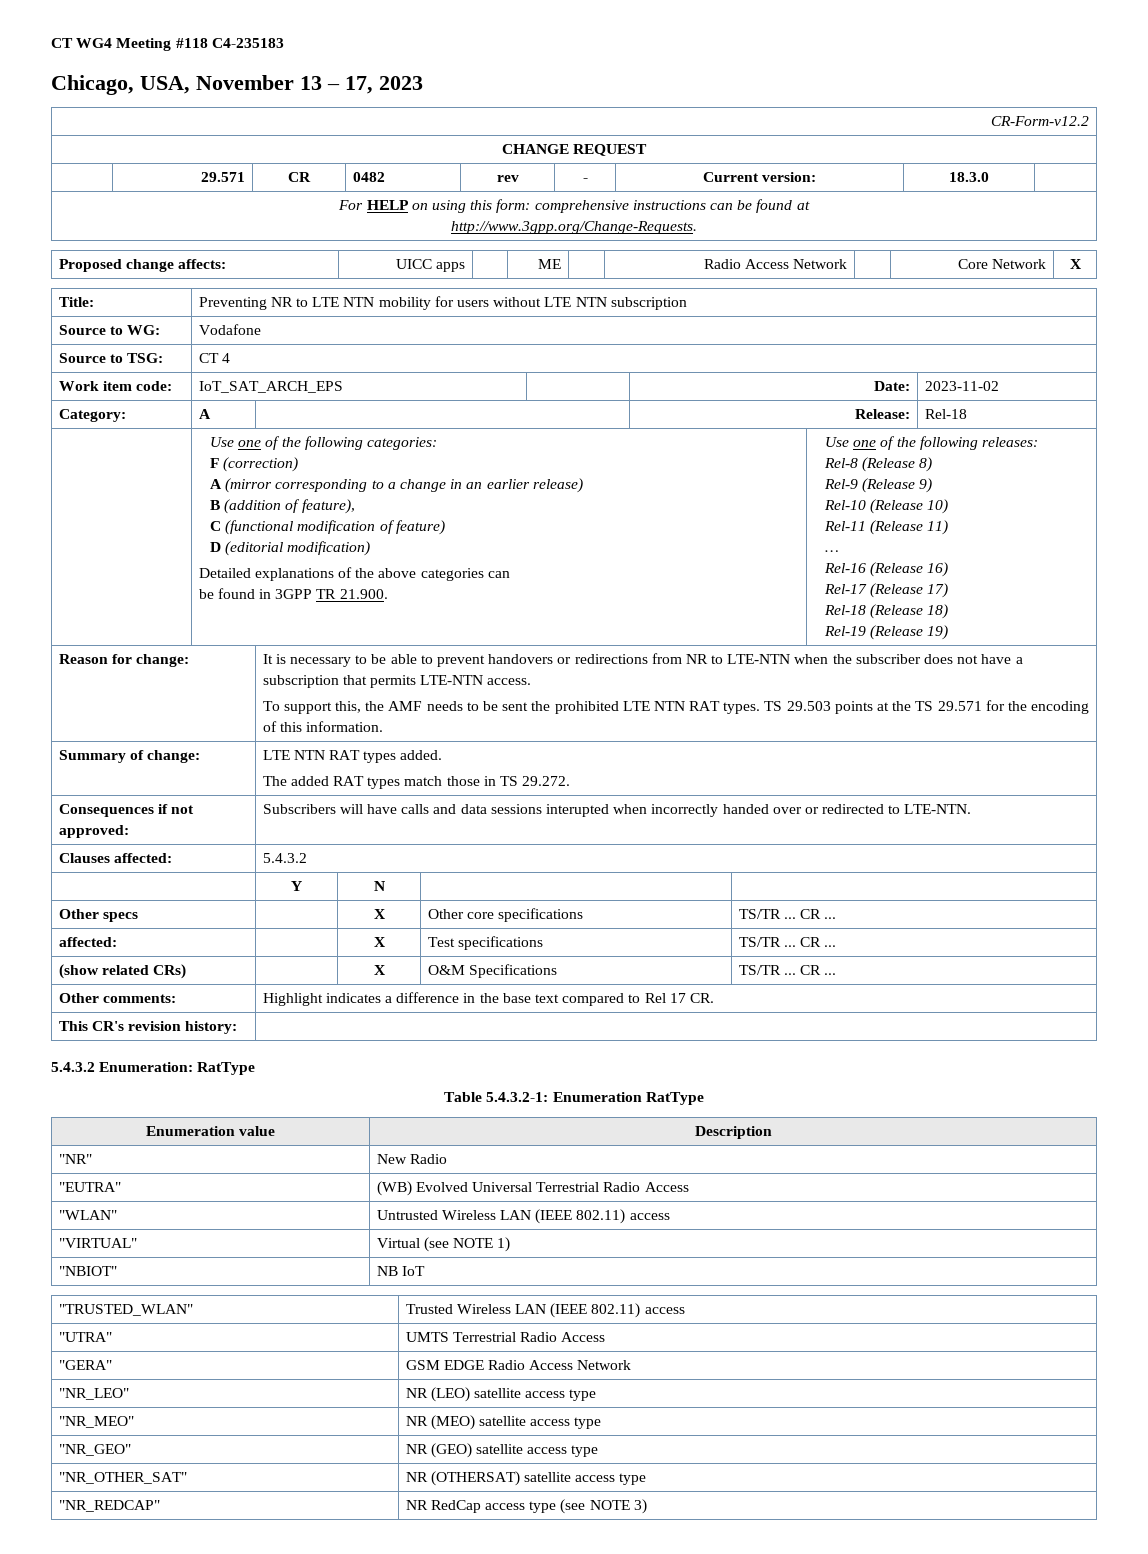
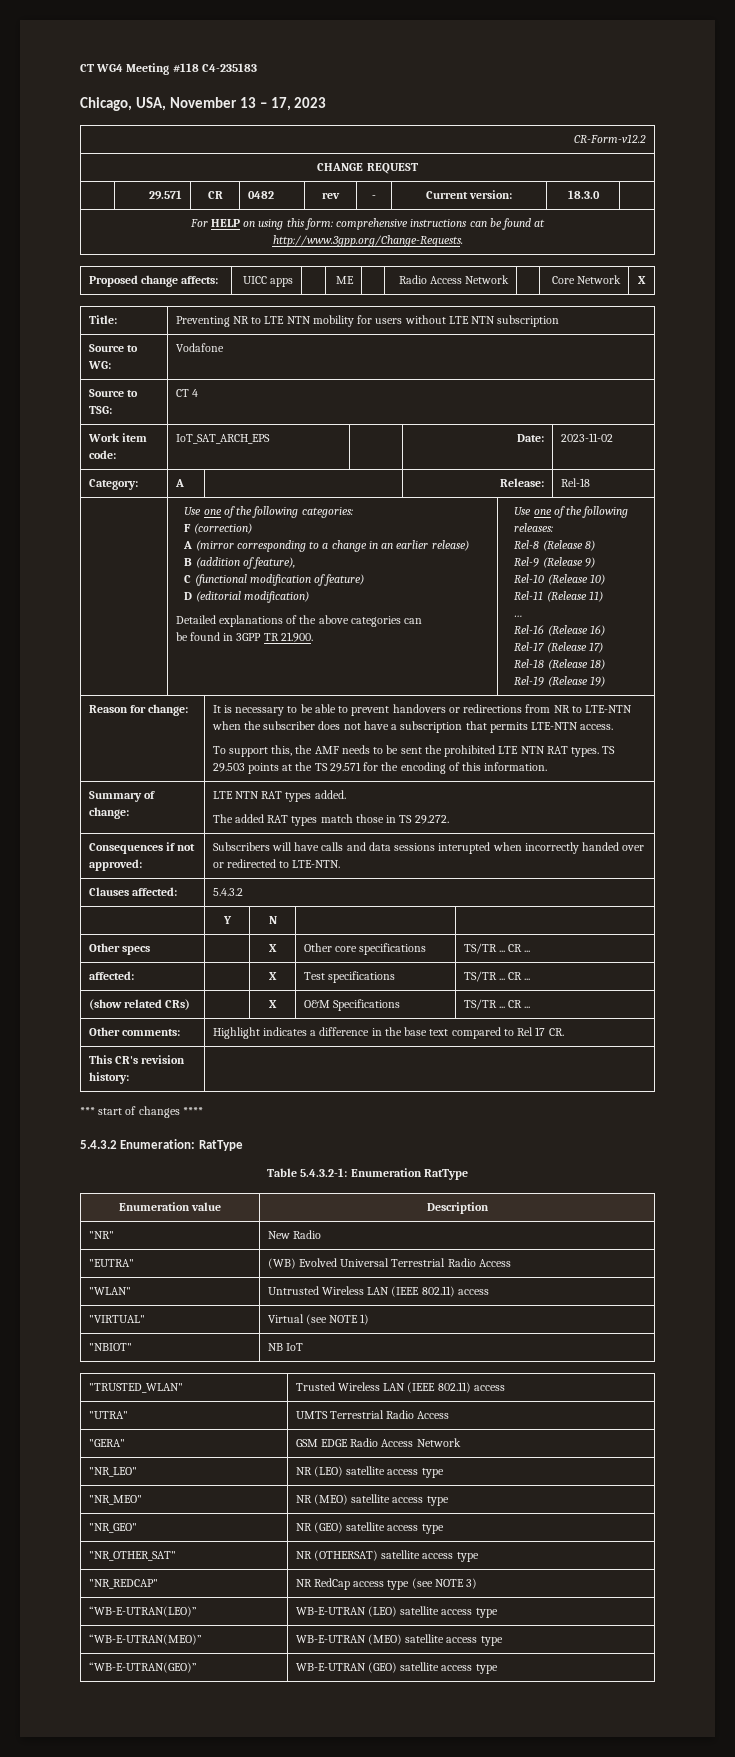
+ *** start of changes ****
+ “WB-E-UTRAN(LEO)” | WB-E-UTRAN (LEO) satellite access type
+ “WB-E-UTRAN(MEO)” | WB-E-UTRAN (MEO) satellite access type
+ “WB-E-UTRAN(GEO)” | WB-E-UTRAN (GEO) satellite access type

